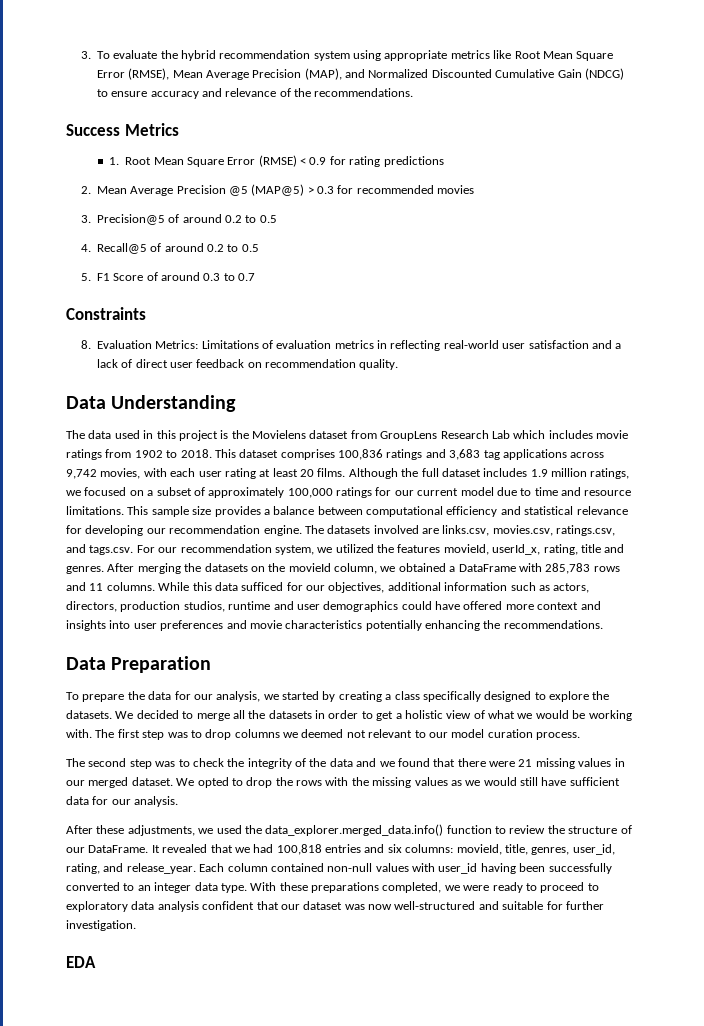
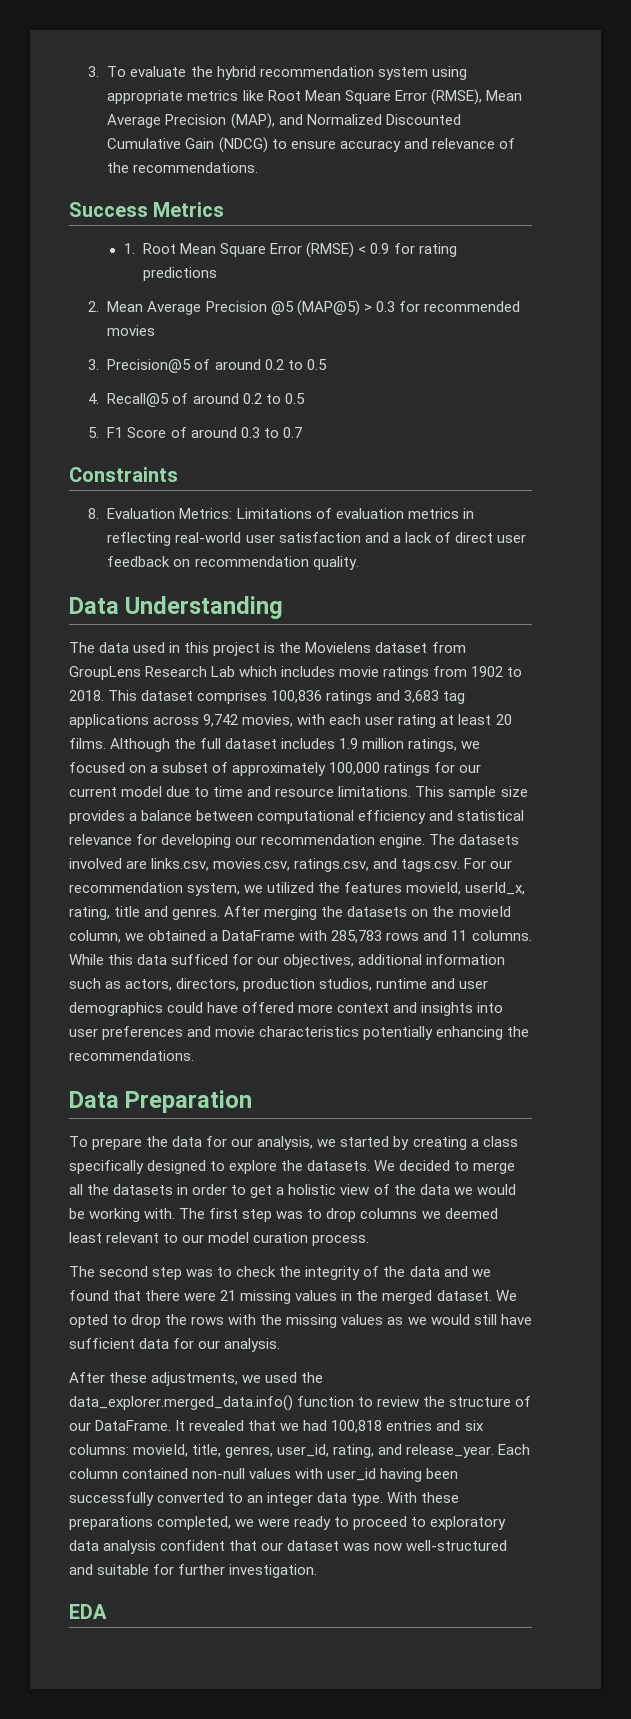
- We decided to merge all the datasets in order to get a holistic view of what we would be working with.
+ We decided to merge all the datasets in order to get a holistic view of the data we would be working with.
- The first step was to drop columns we deemed not relevant to our model curation process.
+ The first step was to drop columns we deemed least relevant to our model curation process.
- The second step was to check the integrity of the data and we found that there were 21 missing values in our merged dataset.
+ The second step was to check the integrity of the data and we found that there were 21 missing values in the merged dataset.

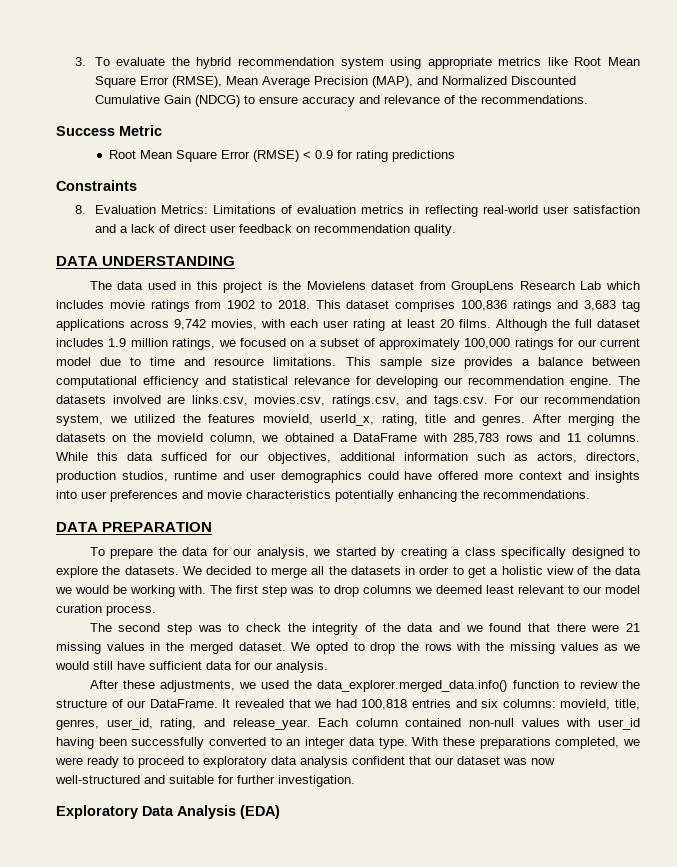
- Success Metrics
- 1. Root Mean Square Error (RMSE) < 0.9 for rating predictions
+ Success Metric
+ Root Mean Square Error (RMSE) < 0.9 for rating predictions
- 2. Mean Average Precision @5 (MAP@5) > 0.3 for recommended movies
- 3. Precision@5 of around 0.2 to 0.5
- 4. Recall@5 of around 0.2 to 0.5
- 5. F1 Score of around 0.3 to 0.7
- Data Understanding
+ DATA UNDERSTANDING
- Data Preparation
+ DATA PREPARATION
- EDA
+ Exploratory Data Analysis (EDA)

